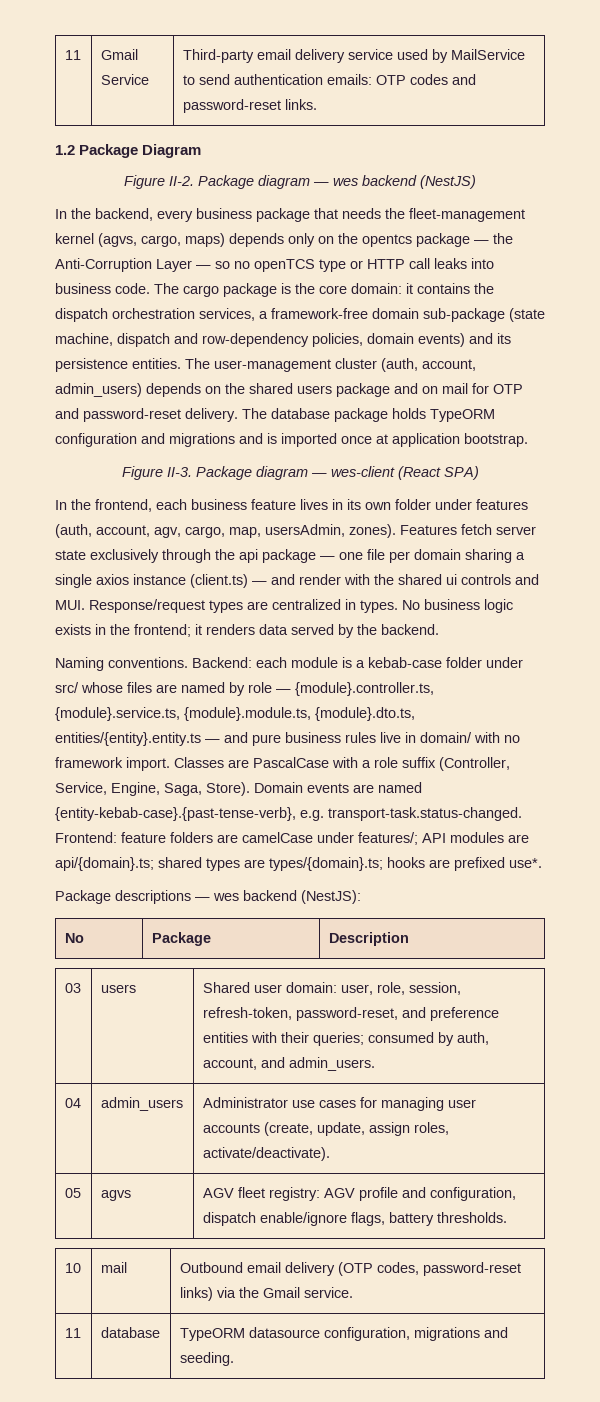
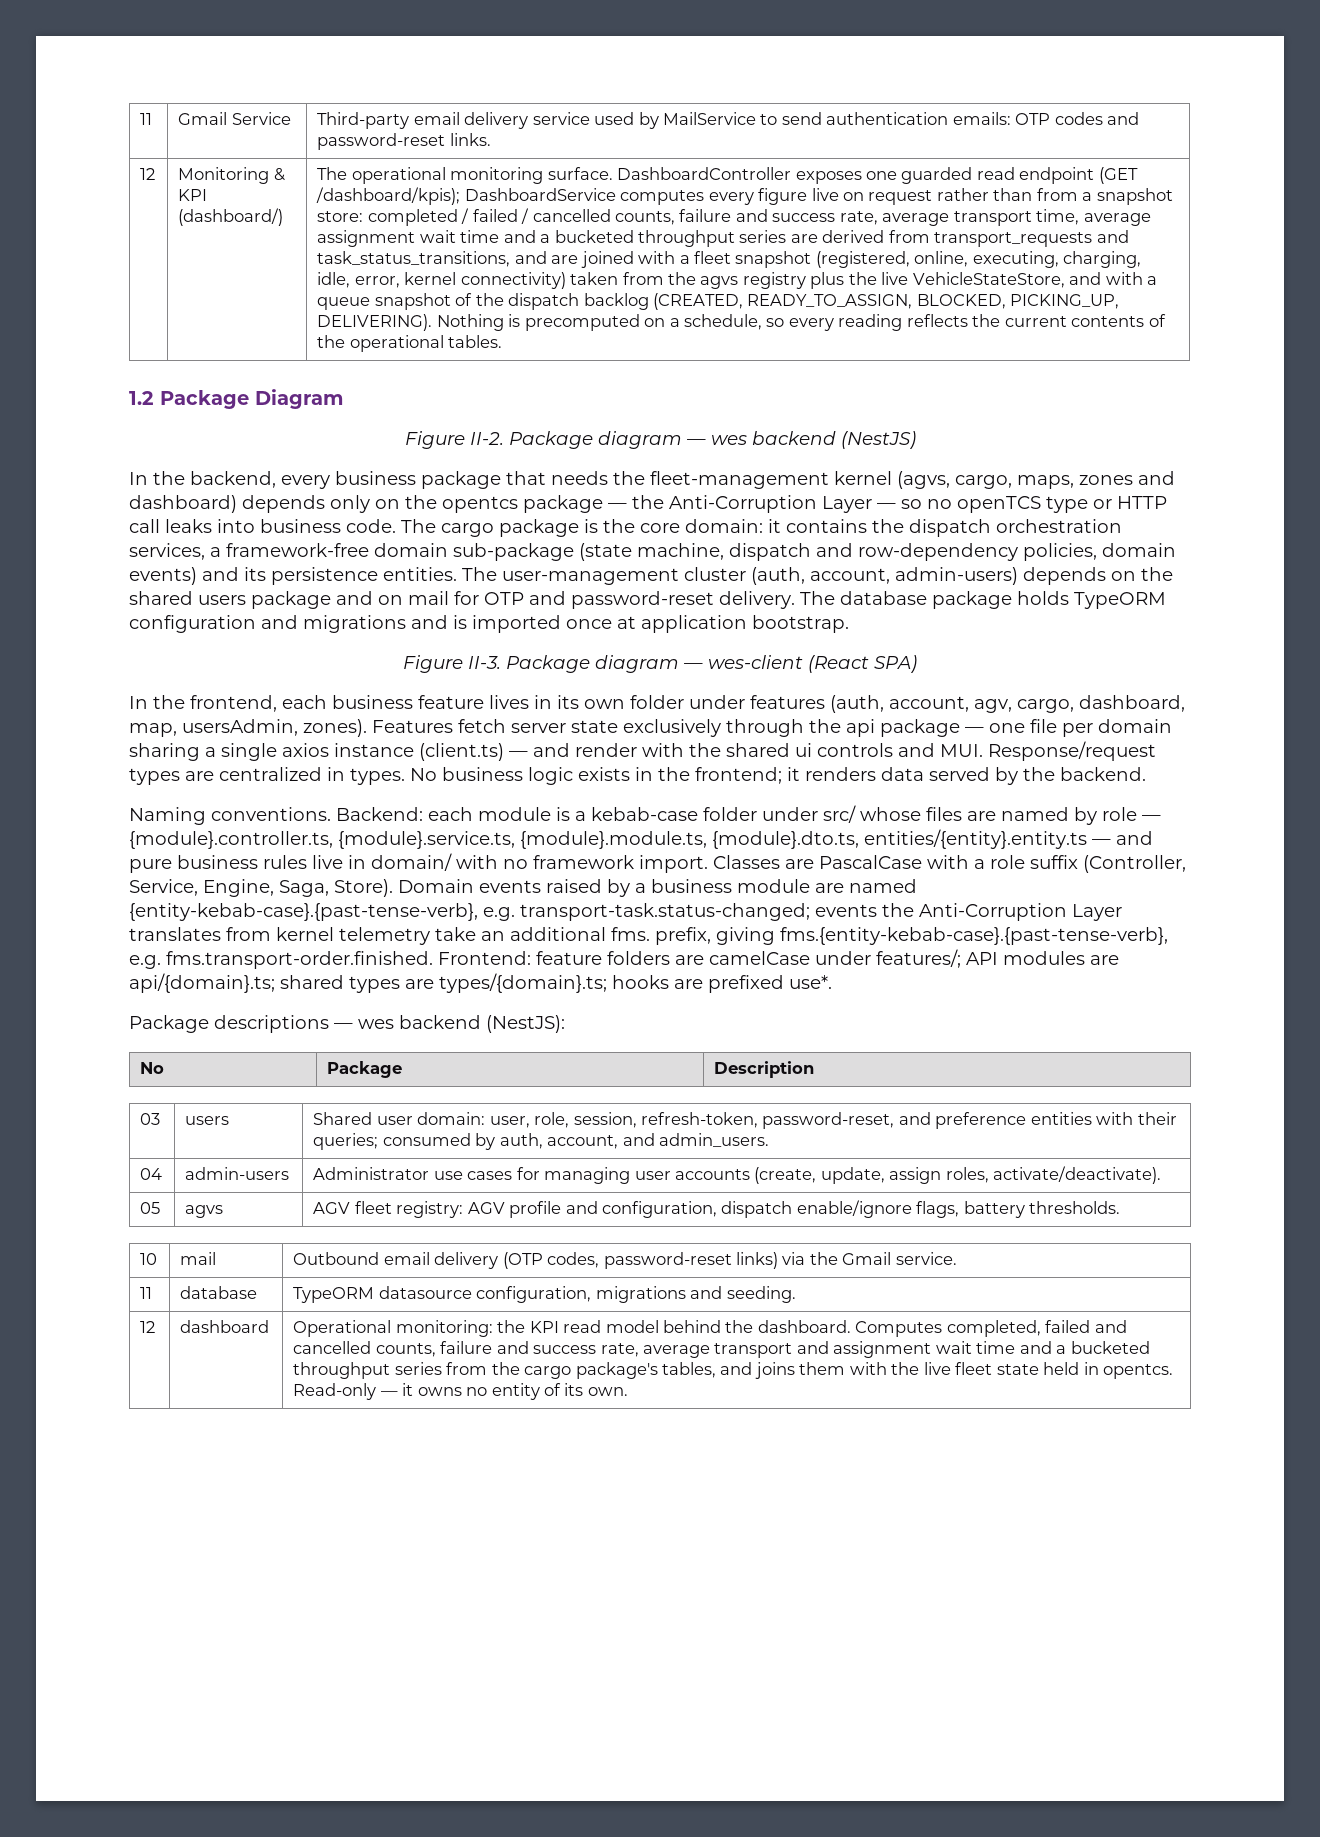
+ 12 | Monitoring & KPI (dashboard/) | The operational monitoring surface. DashboardController exposes one guarded read endpoint (GET /dashboard/kpis); DashboardService computes every figure live on request rather than from a snapshot store: completed / failed / cancelled counts, failure and success rate, average transport time, average assignment wait time and a bucketed throughput series are derived from transport_requests and task_status_transitions, and are joined with a fleet snapshot (registered, online, executing, charging, idle, error, kernel connectivity) taken from the agvs registry plus the live VehicleStateStore, and with a queue snapshot of the dispatch backlog (CREATED, READY_TO_ASSIGN, BLOCKED, PICKING_UP, DELIVERING). Nothing is precomputed on a schedule, so every reading reflects the current contents of the operational tables.
- In the backend, every business package that needs the fleet-management kernel (agvs, cargo, maps) depends only on the opentcs package — the Anti-Corruption Layer — so no openTCS type or HTTP call leaks into business code.
+ In the backend, every business package that needs the fleet-management kernel (agvs, cargo, maps, zones and dashboard) depends only on the opentcs package — the Anti-Corruption Layer — so no openTCS type or HTTP call leaks into business code.
- The user-management cluster (auth, account, admin_users) depends on the shared users package and on mail for OTP and password-reset delivery.
+ The user-management cluster (auth, account, admin-users) depends on the shared users package and on mail for OTP and password-reset delivery.
- In the frontend, each business feature lives in its own folder under features (auth, account, agv, cargo, map, usersAdmin, zones).
+ In the frontend, each business feature lives in its own folder under features (auth, account, agv, cargo, dashboard, map, usersAdmin, zones).
- Domain events are named {entity-kebab-case}.{past-tense-verb}, e.g. transport-task.status-changed. Frontend: feature folders are camelCase under features/; API modules are api/{domain}.ts; shared types are types/{domain}.ts; hooks are prefixed use*.
+ Domain events raised by a business module are named {entity-kebab-case}.{past-tense-verb}, e.g. transport-task.status-changed; events the Anti-Corruption Layer translates from kernel telemetry take an additional fms. prefix, giving fms.{entity-kebab-case}.{past-tense-verb}, e.g. fms.transport-order.finished. Frontend: feature folders are camelCase under features/; API modules are api/{domain}.ts; shared types are types/{domain}.ts; hooks are prefixed use*.
- 04 | admin_users | Administrator use cases for managing user accounts (create, update, assign roles, activate/deactivate).
+ 04 | admin-users | Administrator use cases for managing user accounts (create, update, assign roles, activate/deactivate).
+ 12 | dashboard | Operational monitoring: the KPI read model behind the dashboard. Computes completed, failed and cancelled counts, failure and success rate, average transport and assignment wait time and a bucketed throughput series from the cargo package's tables, and joins them with the live fleet state held in opentcs. Read-only — it owns no entity of its own.

